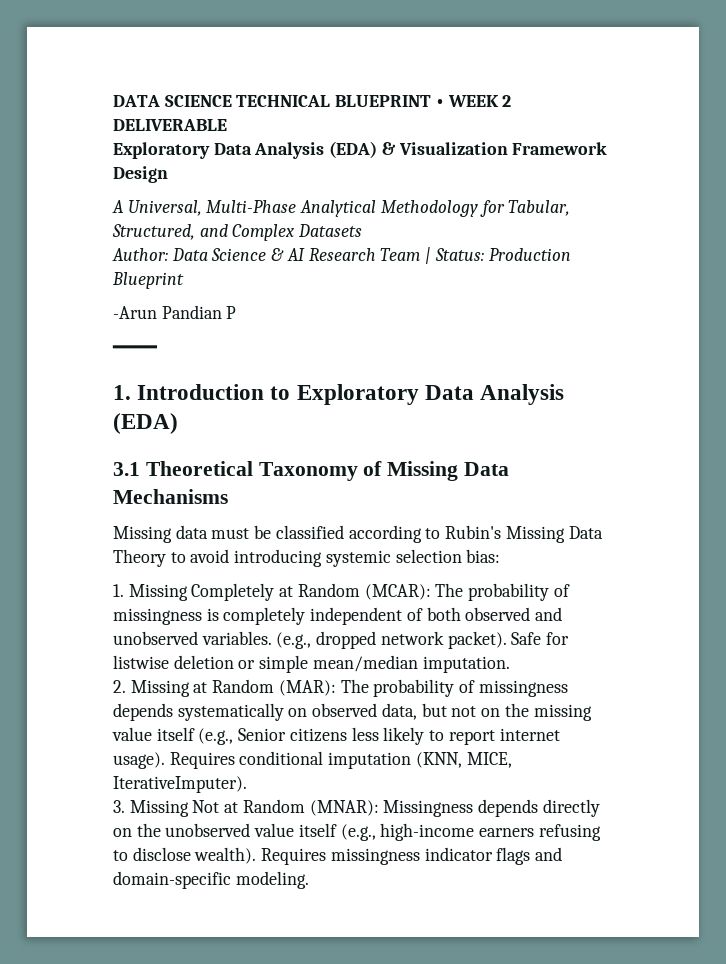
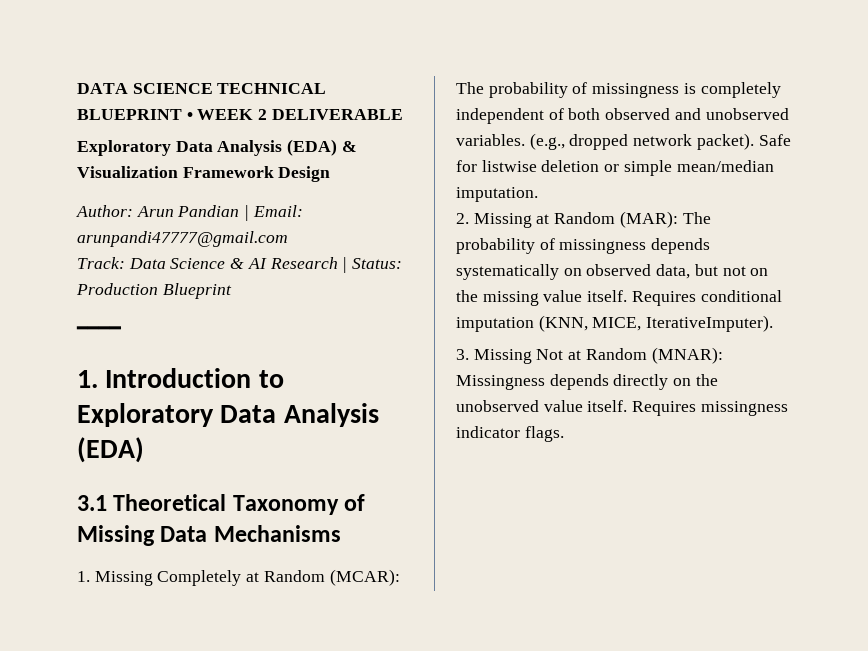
- A Universal, Multi-Phase Analytical Methodology for Tabular, Structured, and Complex Datasets
- Author: Data Science & AI Research Team | Status: Production Blueprint
+ Author: Arun Pandian | Email: arunpandi47777@gmail.com
+ Track: Data Science & AI Research | Status: Production Blueprint
- -Arun Pandian P
- Missing data must be classified according to Rubin's Missing Data Theory to avoid introducing systemic selection bias:
- 2. Missing at Random (MAR): The probability of missingness depends systematically on observed data, but not on the missing value itself (e.g., Senior citizens less likely to report internet usage).
+ 2. Missing at Random (MAR): The probability of missingness depends systematically on observed data, but not on the missing value itself.
- 3. Missing Not at Random (MNAR): Missingness depends directly on the unobserved value itself (e.g., high-income earners refusing to disclose wealth). Requires missingness indicator flags and domain-specific modeling.
+ 3. Missing Not at Random (MNAR): Missingness depends directly on the unobserved value itself. Requires missingness indicator flags.

